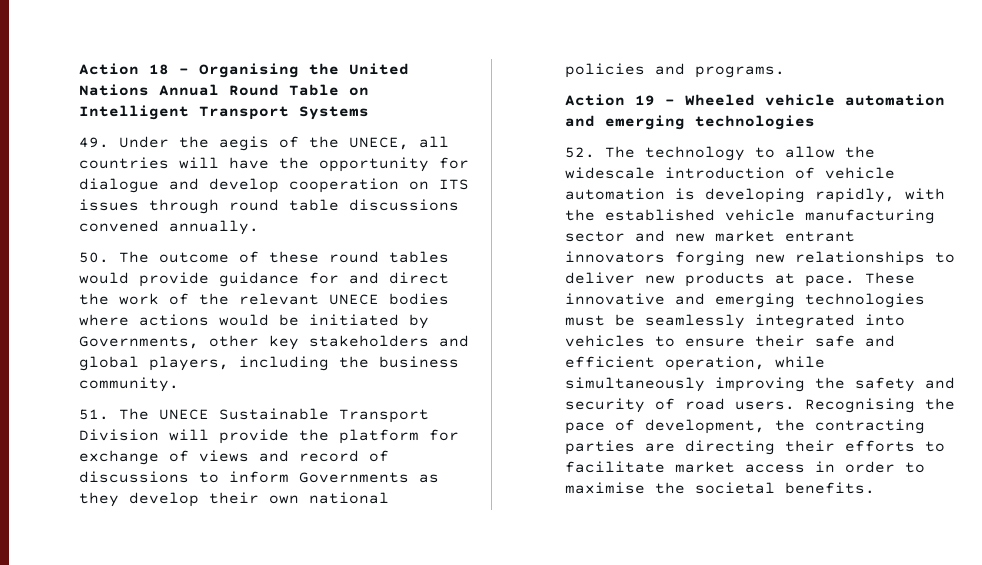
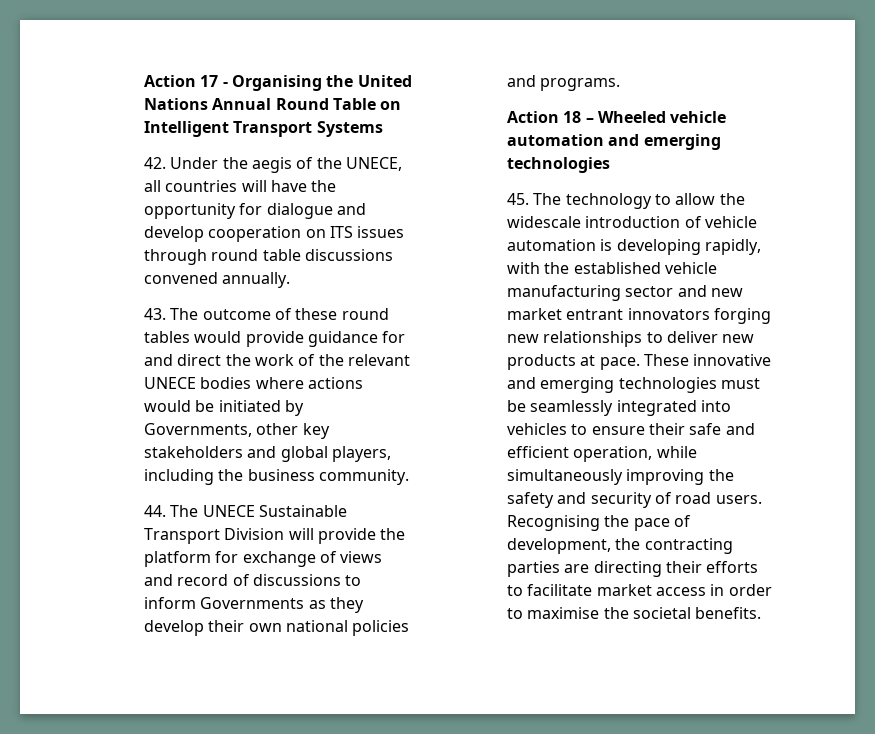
- Action 18 - Organising the United Nations Annual Round Table on Intelligent Transport Systems
+ Action 17 - Organising the United Nations Annual Round Table on Intelligent Transport Systems
- 49. Under the aegis of the UNECE, all countries will have the opportunity for dialogue and develop cooperation on ITS issues through round table discussions convened annually.
+ 42. Under the aegis of the UNECE, all countries will have the opportunity for dialogue and develop cooperation on ITS issues through round table discussions convened annually.
- 50. The outcome of these round tables would provide guidance for and direct the work of the relevant UNECE bodies where actions would be initiated by Governments, other key stakeholders and global players, including the business community.
+ 43. The outcome of these round tables would provide guidance for and direct the work of the relevant UNECE bodies where actions would be initiated by Governments, other key stakeholders and global players, including the business community.
- 51. The UNECE Sustainable Transport Division will provide the platform for exchange of views and record of discussions to inform Governments as they develop their own national policies and programs.
+ 44. The UNECE Sustainable Transport Division will provide the platform for exchange of views and record of discussions to inform Governments as they develop their own national policies and programs.
- Action 19 – Wheeled vehicle automation and emerging technologies
+ Action 18 – Wheeled vehicle automation and emerging technologies
- 52. The technology to allow the widescale introduction of vehicle automation is developing rapidly, with the established vehicle manufacturing sector and new market entrant innovators forging new relationships to deliver new products at pace.
+ 45. The technology to allow the widescale introduction of vehicle automation is developing rapidly, with the established vehicle manufacturing sector and new market entrant innovators forging new relationships to deliver new products at pace.

